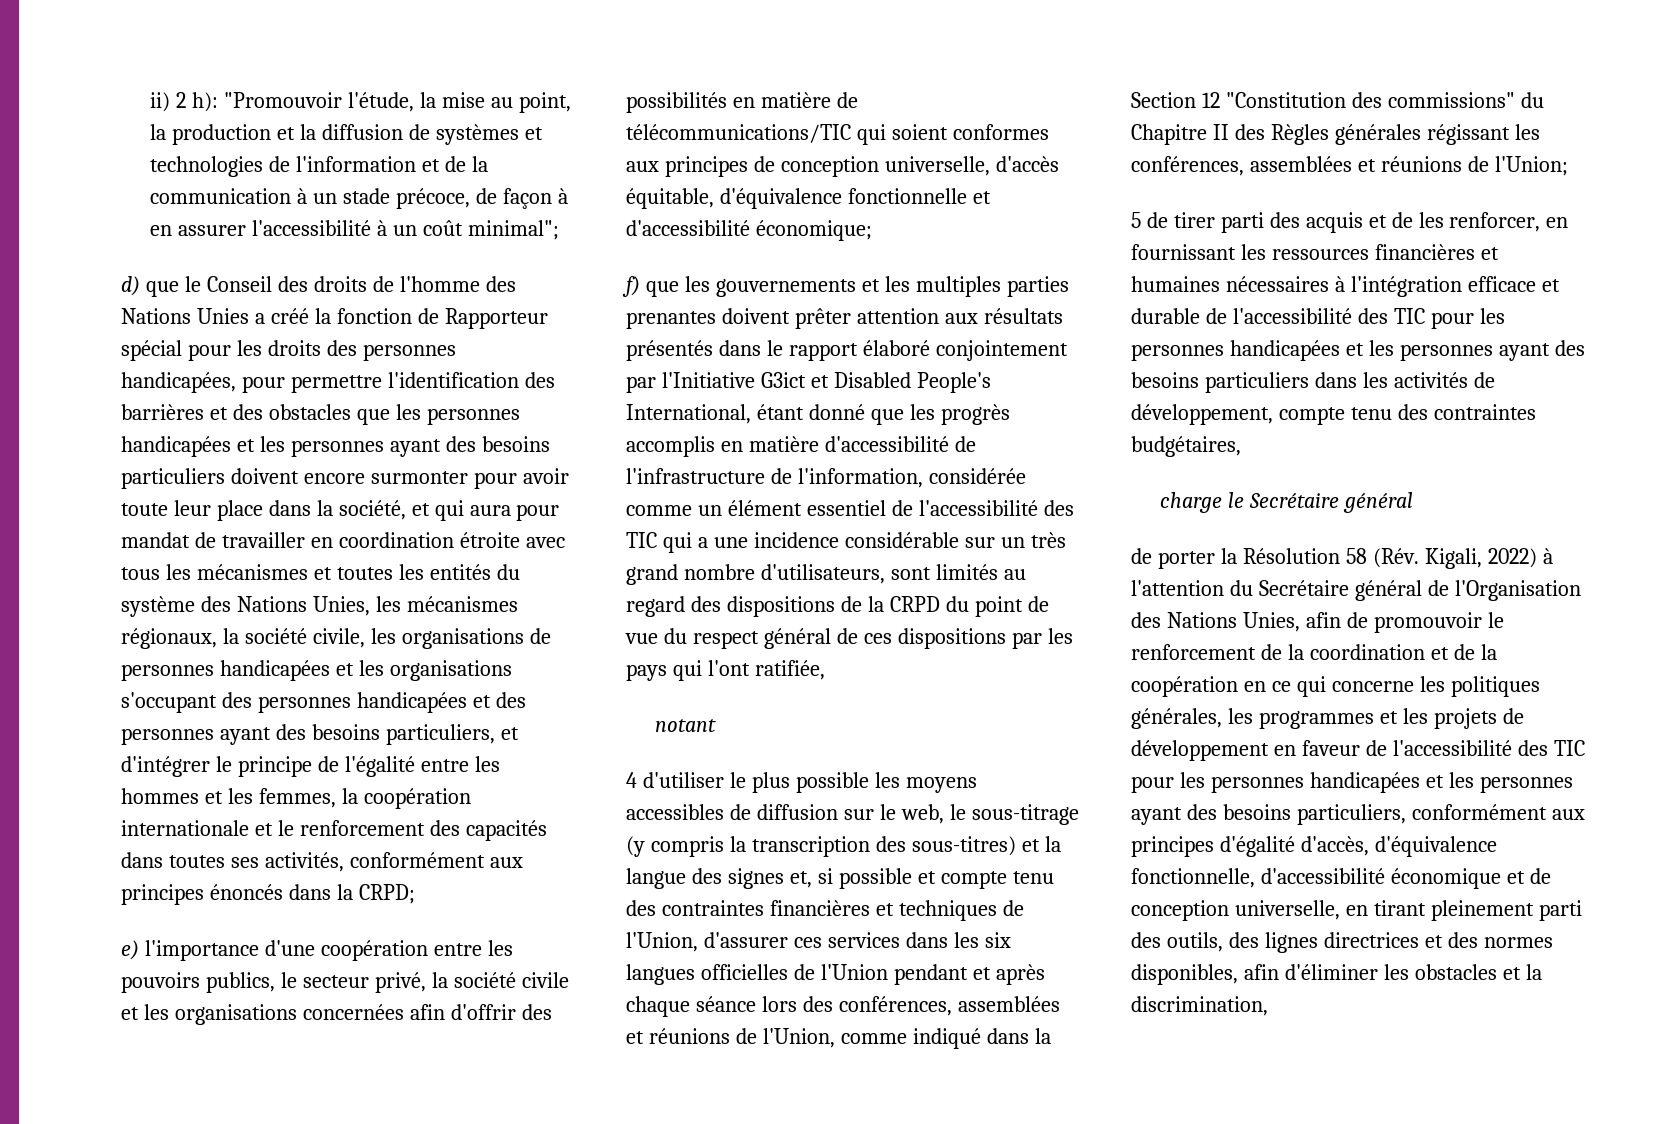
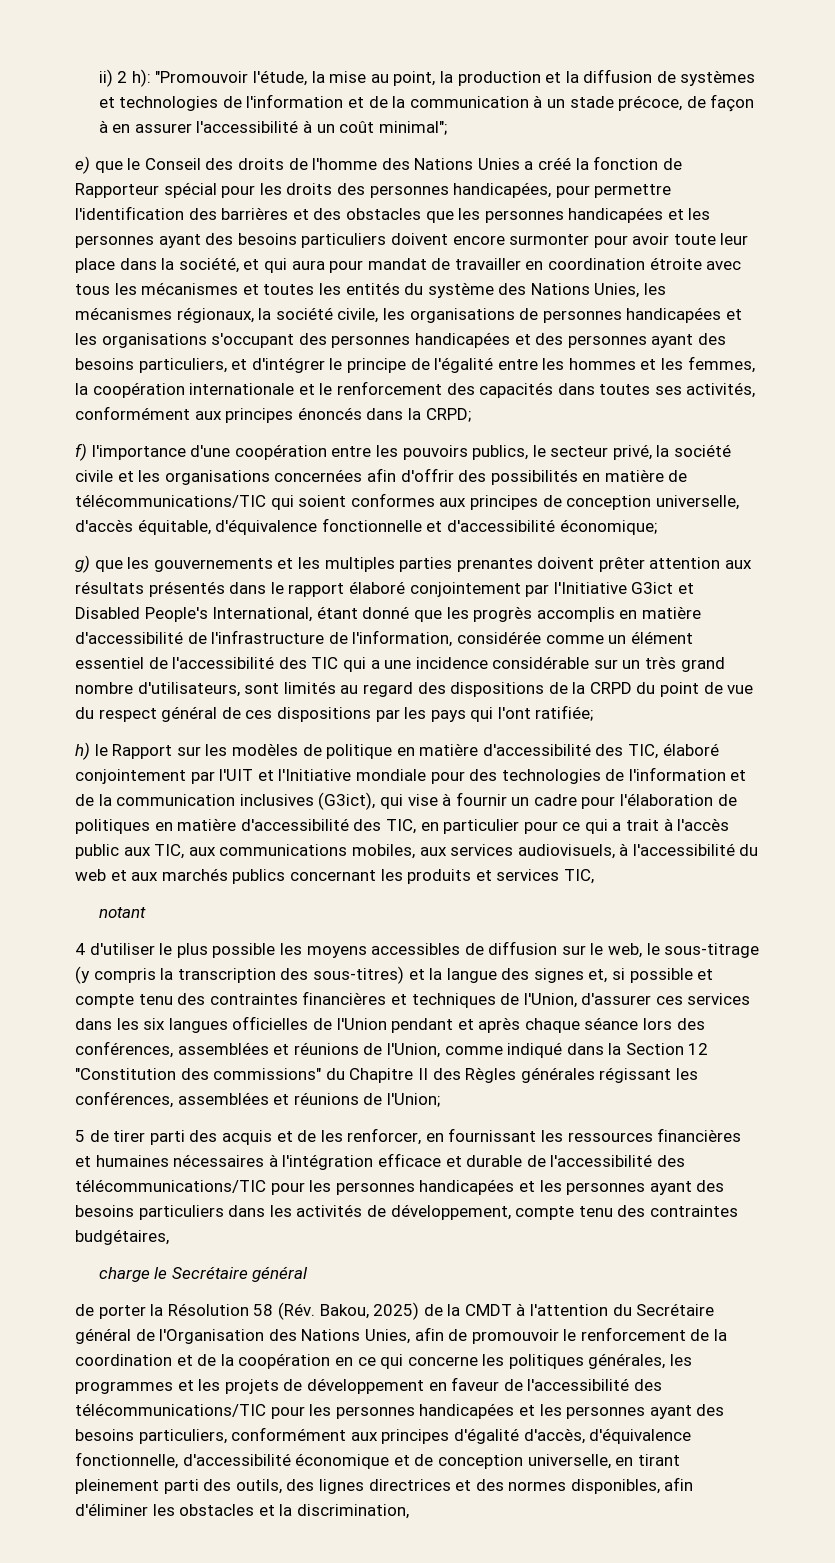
- d) que le Conseil des droits de l'homme des Nations Unies a créé la fonction de Rapporteur spécial pour les droits des personnes handicapées, pour permettre l'identification des barrières et des obstacles que les personnes handicapées et les personnes ayant des besoins particuliers doivent encore surmonter pour avoir toute leur place dans la société, et qui aura pour mandat de travailler en coordination étroite avec tous les mécanismes et toutes les entités du système des Nations Unies, les mécanismes régionaux, la société civile, les organisations de personnes handicapées et les organisations s'occupant des personnes handicapées et des personnes ayant des besoins particuliers, et d'intégrer le principe de l'égalité entre les hommes et les femmes, la coopération internationale et le renforcement des capacités dans toutes ses activités, conformément aux principes énoncés dans la CRPD;
+ e) que le Conseil des droits de l'homme des Nations Unies a créé la fonction de Rapporteur spécial pour les droits des personnes handicapées, pour permettre l'identification des barrières et des obstacles que les personnes handicapées et les personnes ayant des besoins particuliers doivent encore surmonter pour avoir toute leur place dans la société, et qui aura pour mandat de travailler en coordination étroite avec tous les mécanismes et toutes les entités du système des Nations Unies, les mécanismes régionaux, la société civile, les organisations de personnes handicapées et les organisations s'occupant des personnes handicapées et des personnes ayant des besoins particuliers, et d'intégrer le principe de l'égalité entre les hommes et les femmes, la coopération internationale et le renforcement des capacités dans toutes ses activités, conformément aux principes énoncés dans la CRPD;
- e) l'importance d'une coopération entre les pouvoirs publics, le secteur privé, la société civile et les organisations concernées afin d'offrir des possibilités en matière de télécommunications/TIC qui soient conformes aux principes de conception universelle, d'accès équitable, d'équivalence fonctionnelle et d'accessibilité économique;
+ f) l'importance d'une coopération entre les pouvoirs publics, le secteur privé, la société civile et les organisations concernées afin d'offrir des possibilités en matière de télécommunications/TIC qui soient conformes aux principes de conception universelle, d'accès équitable, d'équivalence fonctionnelle et d'accessibilité économique;
- f) que les gouvernements et les multiples parties prenantes doivent prêter attention aux résultats présentés dans le rapport élaboré conjointement par l'Initiative G3ict et Disabled People's International, étant donné que les progrès accomplis en matière d'accessibilité de l'infrastructure de l'information, considérée comme un élément essentiel de l'accessibilité des TIC qui a une incidence considérable sur un très grand nombre d'utilisateurs, sont limités au regard des dispositions de la CRPD du point de vue du respect général de ces dispositions par les pays qui l'ont ratifiée,
+ g) que les gouvernements et les multiples parties prenantes doivent prêter attention aux résultats présentés dans le rapport élaboré conjointement par l'Initiative G3ict et Disabled People's International, étant donné que les progrès accomplis en matière d'accessibilité de l'infrastructure de l'information, considérée comme un élément essentiel de l'accessibilité des TIC qui a une incidence considérable sur un très grand nombre d'utilisateurs, sont limités au regard des dispositions de la CRPD du point de vue du respect général de ces dispositions par les pays qui l'ont ratifiée;
+ h) le Rapport sur les modèles de politique en matière d'accessibilité des TIC, élaboré conjointement par l'UIT et l'Initiative mondiale pour des technologies de l'information et de la communication inclusives (G3ict), qui vise à fournir un cadre pour l'élaboration de politiques en matière d'accessibilité des TIC, en particulier pour ce qui a trait à l'accès public aux TIC, aux communications mobiles, aux services audiovisuels, à l'accessibilité du web et aux marchés publics concernant les produits et services TIC,
- 5 de tirer parti des acquis et de les renforcer, en fournissant les ressources financières et humaines nécessaires à l'intégration efficace et durable de l'accessibilité des TIC pour les personnes handicapées et les personnes ayant des besoins particuliers dans les activités de développement, compte tenu des contraintes budgétaires,
+ 5 de tirer parti des acquis et de les renforcer, en fournissant les ressources financières et humaines nécessaires à l'intégration efficace et durable de l'accessibilité des télécommunications/TIC pour les personnes handicapées et les personnes ayant des besoins particuliers dans les activités de développement, compte tenu des contraintes budgétaires,
- de porter la Résolution 58 (Rév. Kigali, 2022) à l'attention du Secrétaire général de l'Organisation des Nations Unies, afin de promouvoir le renforcement de la coordination et de la coopération en ce qui concerne les politiques générales, les programmes et les projets de développement en faveur de l'accessibilité des TIC pour les personnes handicapées et les personnes ayant des besoins particuliers, conformément aux principes d'égalité d'accès, d'équivalence fonctionnelle, d'accessibilité économique et de conception universelle, en tirant pleinement parti des outils, des lignes directrices et des normes disponibles, afin d'éliminer les obstacles et la discrimination,
+ de porter la Résolution 58 (Rév. Bakou, 2025) de la CMDT à l'attention du Secrétaire général de l'Organisation des Nations Unies, afin de promouvoir le renforcement de la coordination et de la coopération en ce qui concerne les politiques générales, les programmes et les projets de développement en faveur de l'accessibilité des télécommunications/TIC pour les personnes handicapées et les personnes ayant des besoins particuliers, conformément aux principes d'égalité d'accès, d'équivalence fonctionnelle, d'accessibilité économique et de conception universelle, en tirant pleinement parti des outils, des lignes directrices et des normes disponibles, afin d'éliminer les obstacles et la discrimination,

